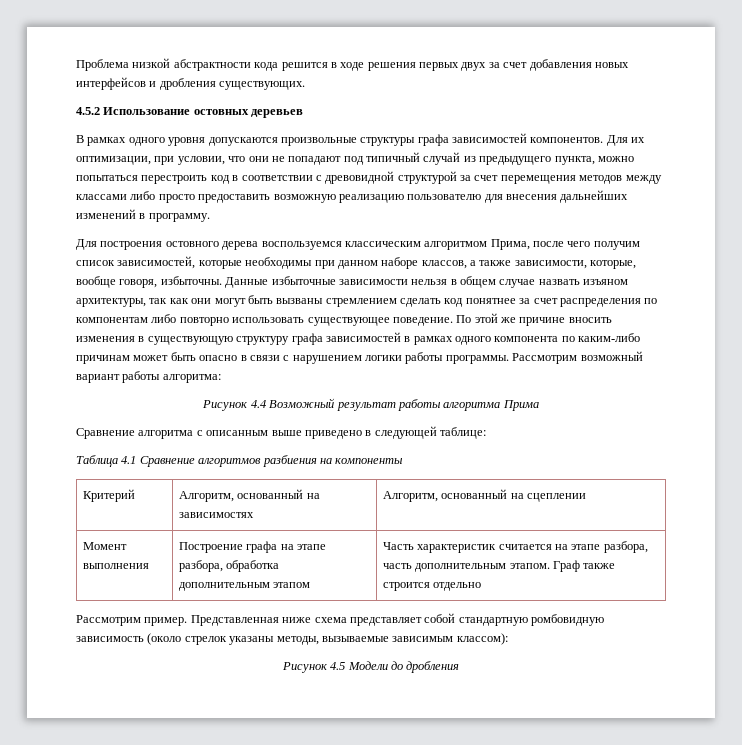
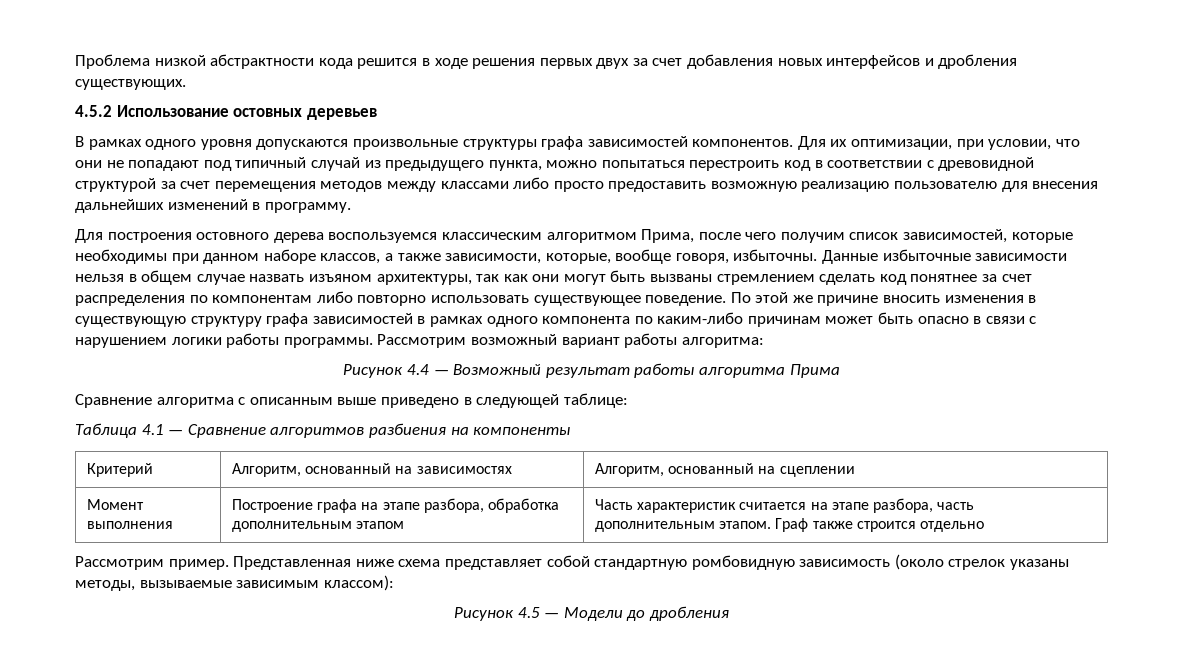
- Рисунок 4.4 Возможный результат работы алгоритма Прима
+ Рисунок 4.4 — Возможный результат работы алгоритма Прима
- Таблица 4.1 Сравнение алгоритмов разбиения на компоненты
+ Таблица 4.1 — Сравнение алгоритмов разбиения на компоненты
- Рисунок 4.5 Модели до дробления
+ Рисунок 4.5 — Модели до дробления

